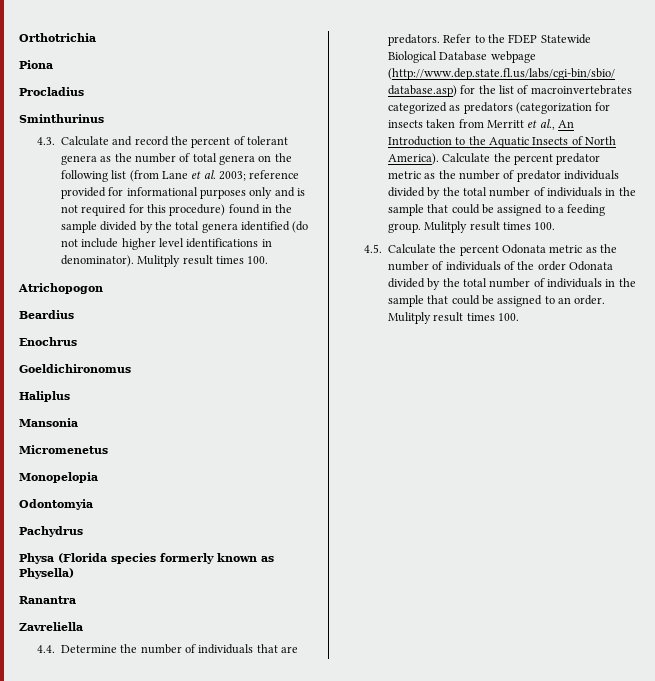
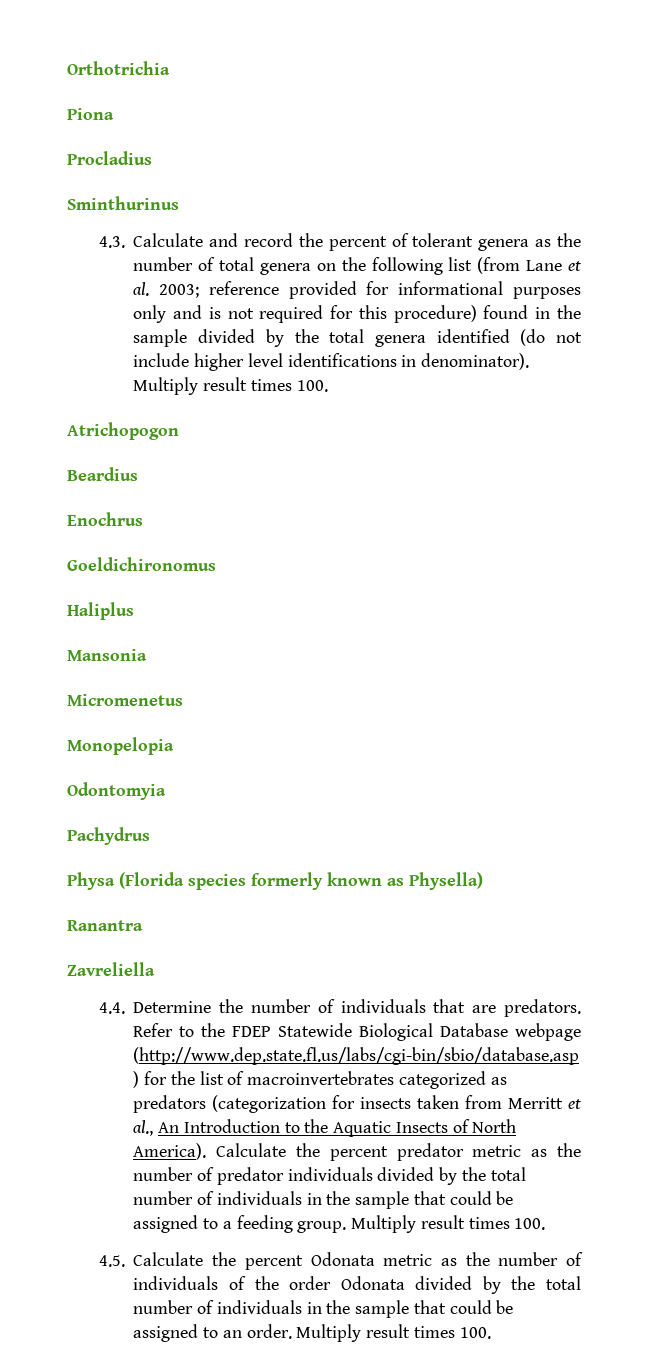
- 4.3. Calculate and record the percent of tolerant genera as the number of total genera on the following list (from Lane et al. 2003; reference provided for informational purposes only and is not required for this procedure) found in the sample divided by the total genera identified (do not include higher level identifications in denominator). Mulitply result times 100.
+ 4.3. Calculate and record the percent of tolerant genera as the number of total genera on the following list (from Lane et al. 2003; reference provided for informational purposes only and is not required for this procedure) found in the sample divided by the total genera identified (do not include higher level identifications in denominator). Multiply result times 100.
- Calculate the percent predator metric as the number of predator individuals divided by the total number of individuals in the sample that could be assigned to a feeding group. Mulitply result times 100.
+ Calculate the percent predator metric as the number of predator individuals divided by the total number of individuals in the sample that could be assigned to a feeding group. Multiply result times 100.
- 4.5. Calculate the percent Odonata metric as the number of individuals of the order Odonata divided by the total number of individuals in the sample that could be assigned to an order. Mulitply result times 100.
+ 4.5. Calculate the percent Odonata metric as the number of individuals of the order Odonata divided by the total number of individuals in the sample that could be assigned to an order. Multiply result times 100.

